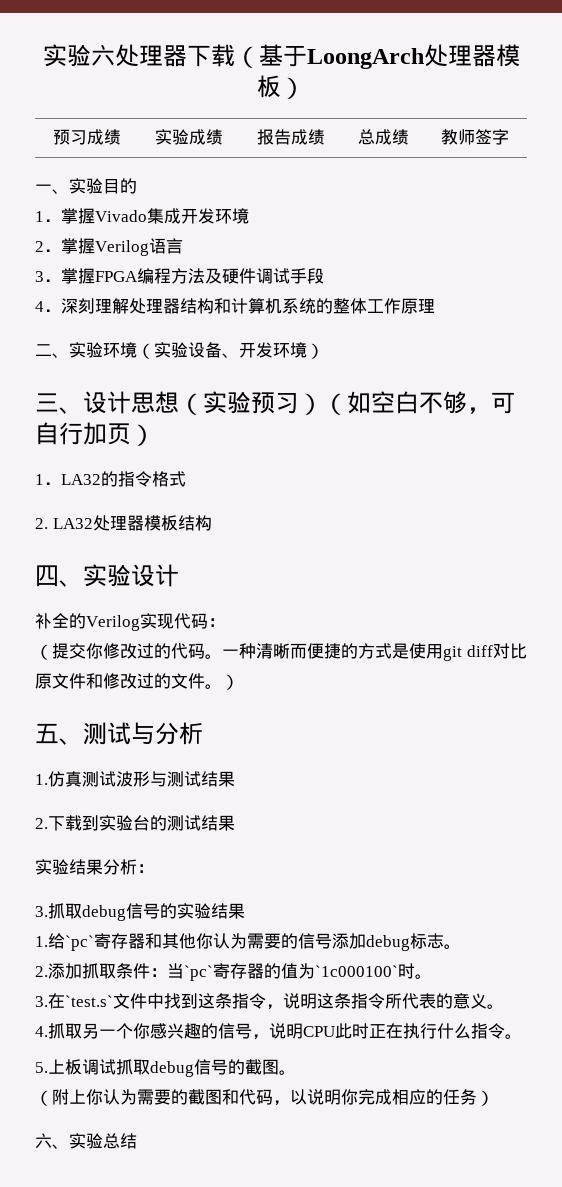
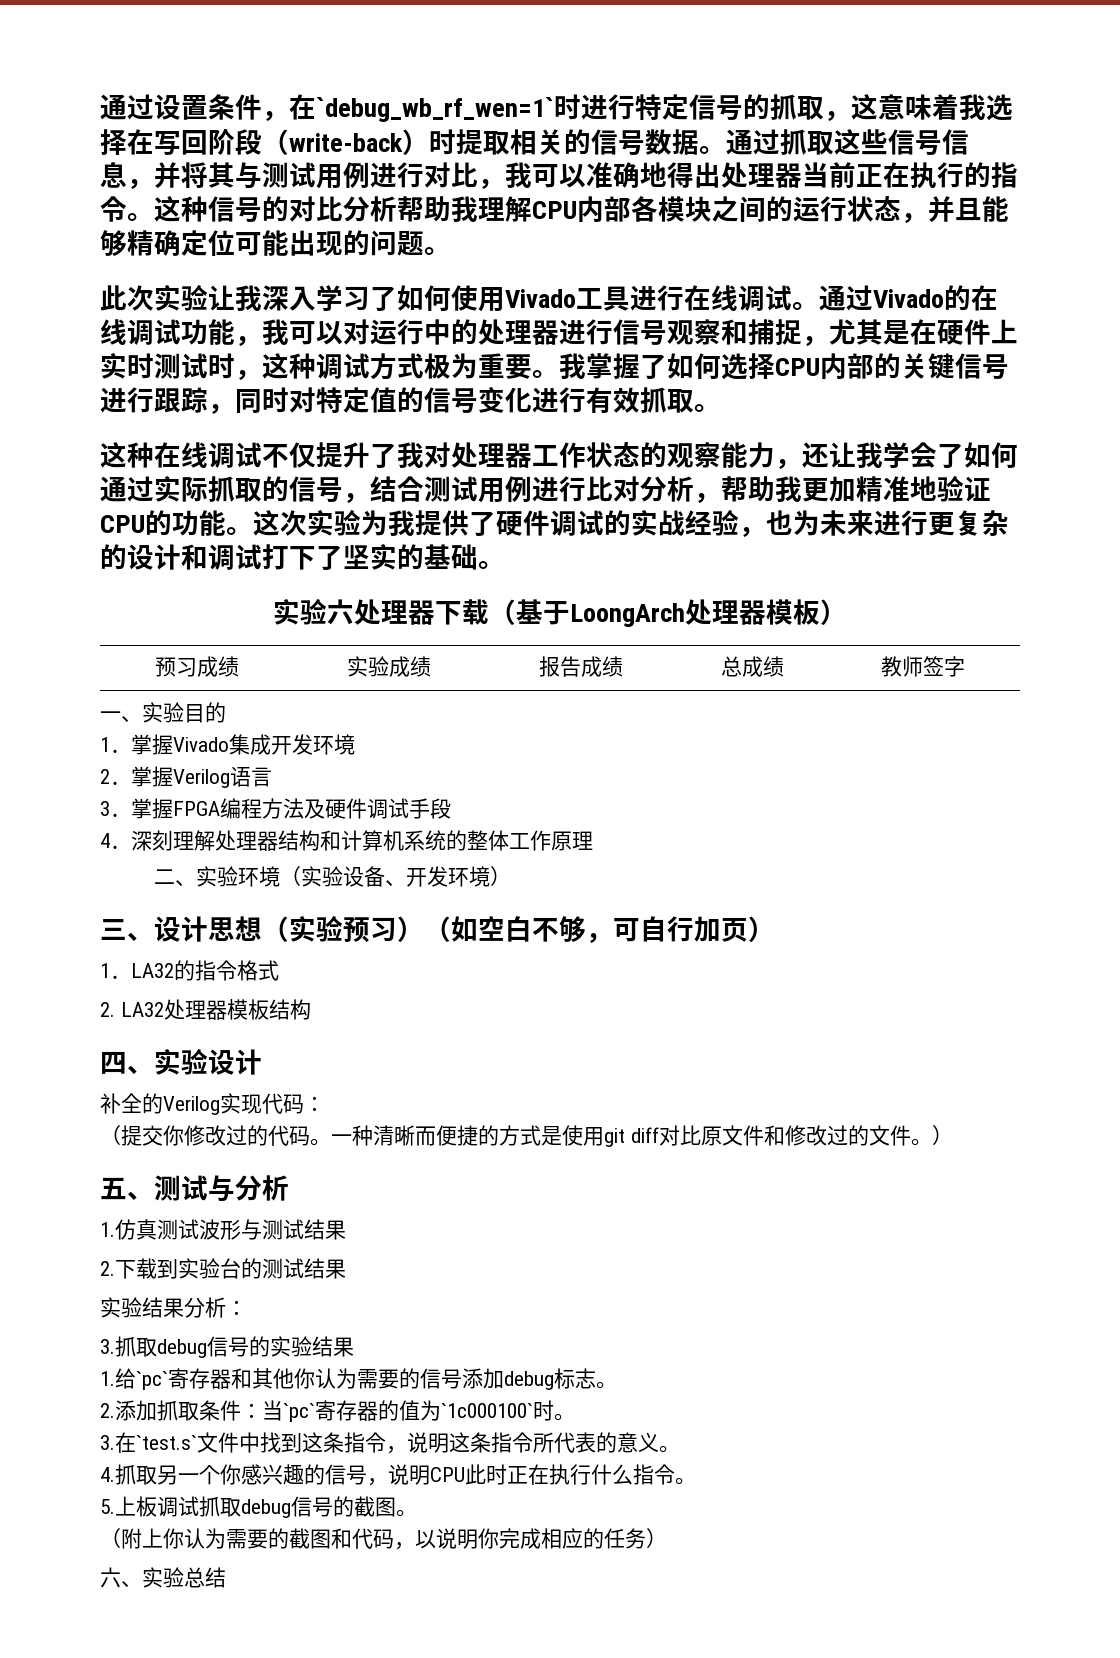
+ 通过设置条件，在`debug_wb_rf_wen=1`时进行特定信号的抓取，这意味着我选择在写回阶段（write-back）时提取相关的信号数据。通过抓取这些信号信息，并将其与测试用例进行对比，我可以准确地得出处理器当前正在执行的指令。这种信号的对比分析帮助我理解CPU内部各模块之间的运行状态，并且能够精确定位可能出现的问题。
+ 此次实验让我深入学习了如何使用Vivado工具进行在线调试。通过Vivado的在线调试功能，我可以对运行中的处理器进行信号观察和捕捉，尤其是在硬件上实时测试时，这种调试方式极为重要。我掌握了如何选择CPU内部的关键信号进行跟踪，同时对特定值的信号变化进行有效抓取。
+ 这种在线调试不仅提升了我对处理器工作状态的观察能力，还让我学会了如何通过实际抓取的信号，结合测试用例进行比对分析，帮助我更加精准地验证CPU的功能。这次实验为我提供了硬件调试的实战经验，也为未来进行更复杂的设计和调试打下了坚实的基础。

